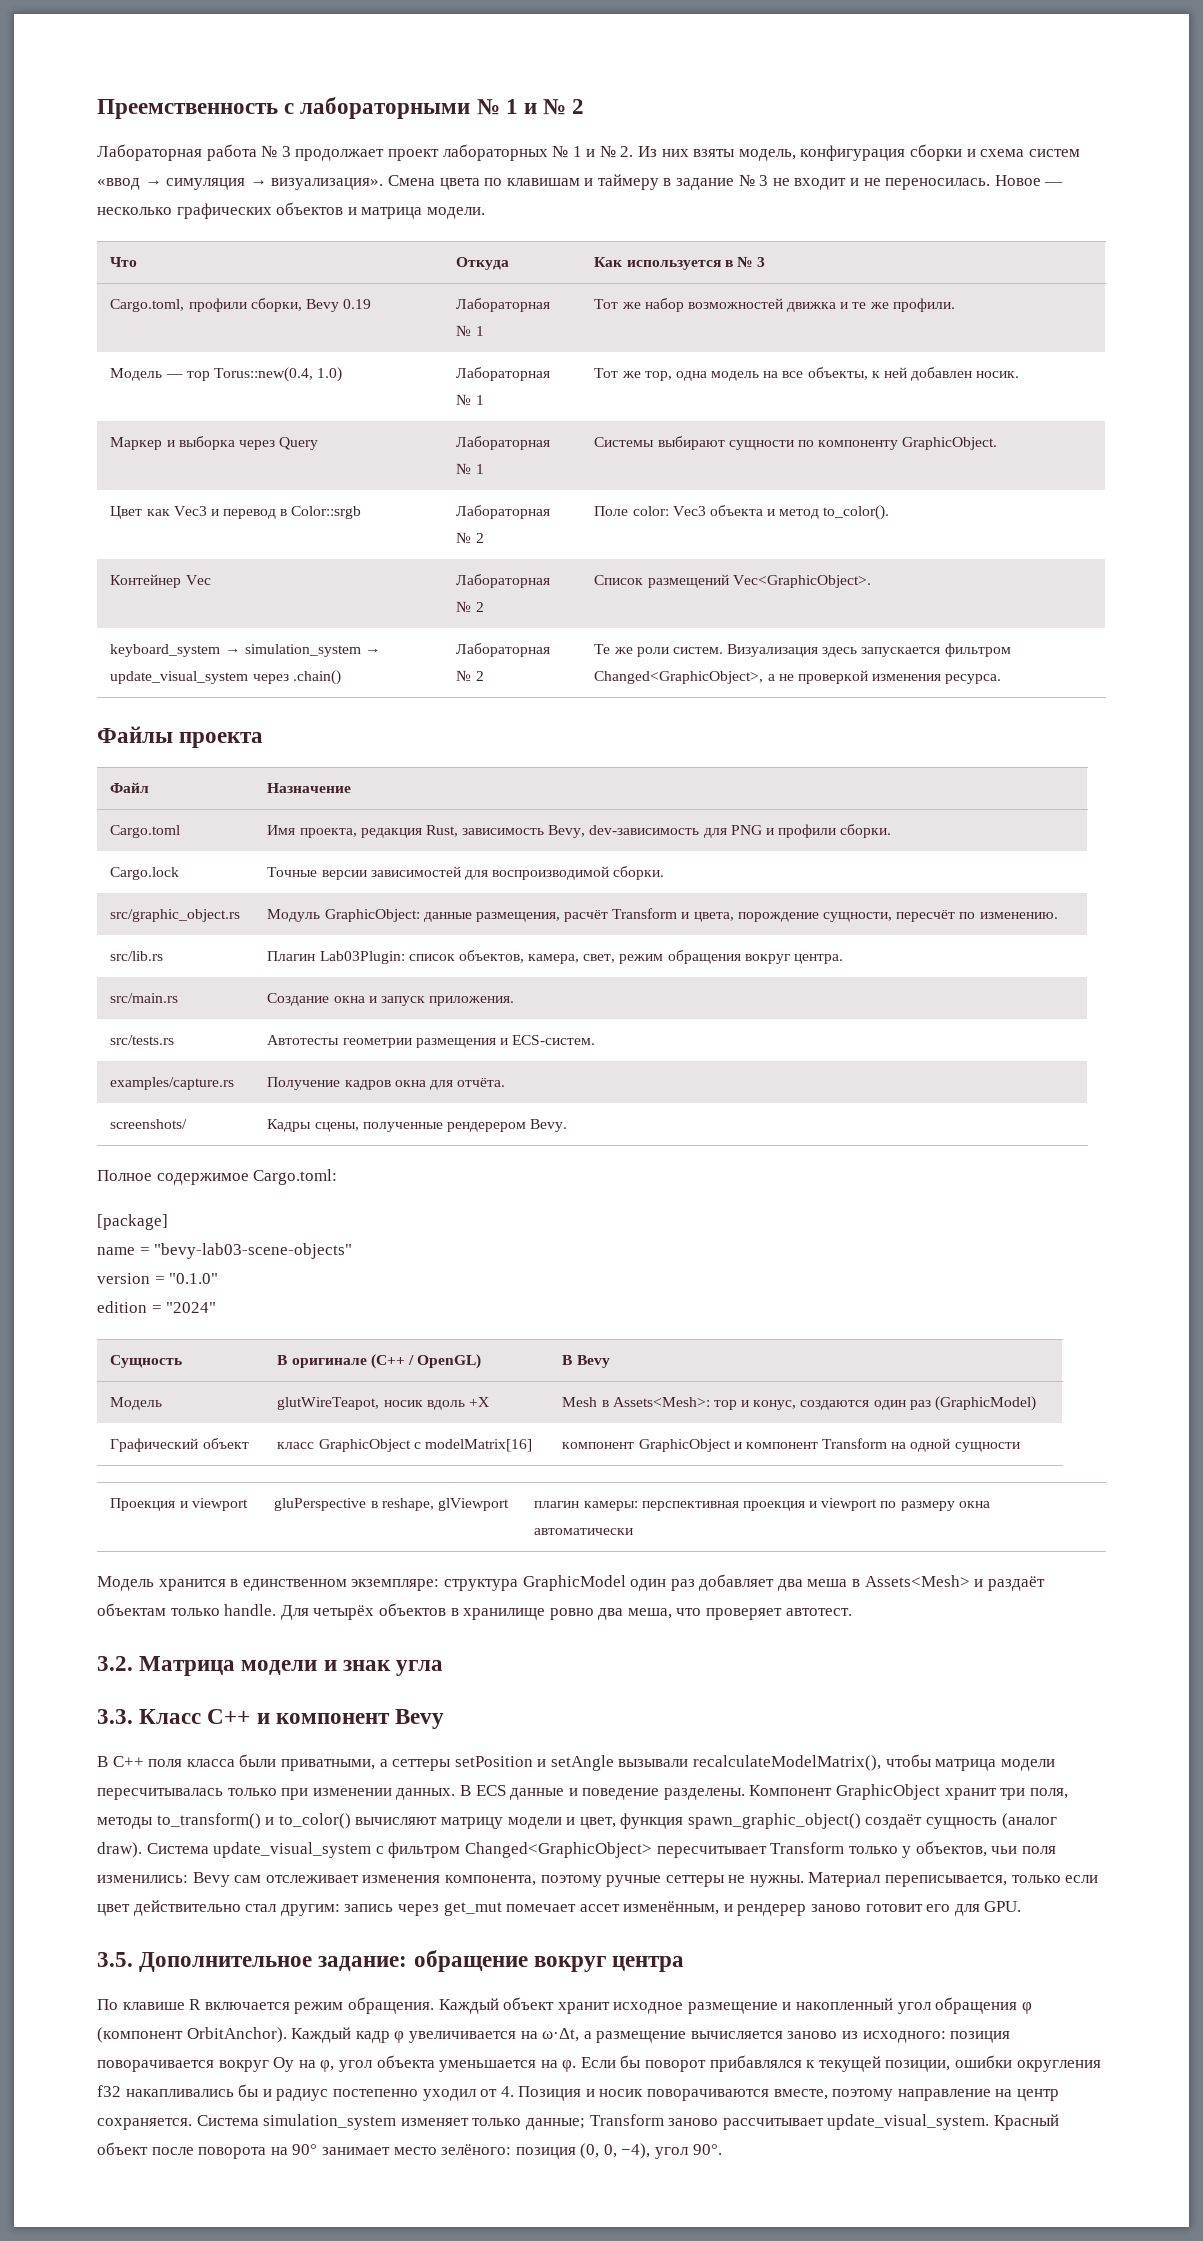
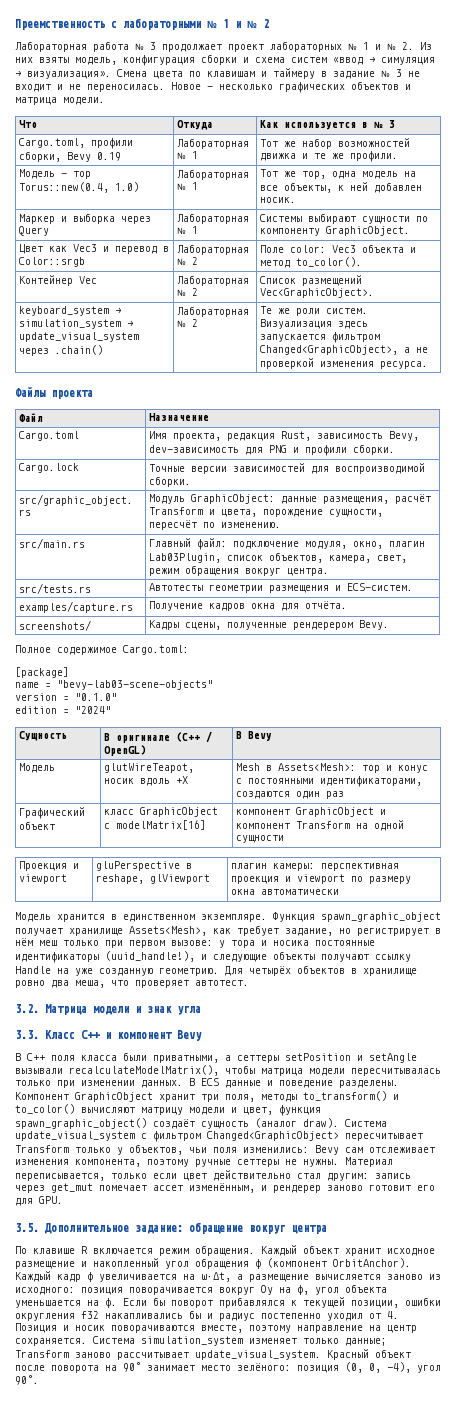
- src/lib.rs | Плагин Lab03Plugin: список объектов, камера, свет, режим обращения вокруг центра.
+ src/main.rs | Главный файл: подключение модуля, окно, плагин Lab03Plugin, список объектов, камера, свет, режим обращения вокруг центра.
- src/main.rs | Создание окна и запуск приложения.
- Модель | glutWireTeapot, носик вдоль +X | Mesh в Assets<Mesh>: тор и конус, создаются один раз (GraphicModel)
+ Модель | glutWireTeapot, носик вдоль +X | Mesh в Assets<Mesh>: тор и конус с постоянными идентификаторами, создаются один раз
- Модель хранится в единственном экземпляре: структура GraphicModel один раз добавляет два меша в Assets<Mesh> и раздаёт объектам только handle.
+ Модель хранится в единственном экземпляре. Функция spawn_graphic_object получает хранилище Assets<Mesh>, как требует задание, но регистрирует в нём меш только при первом вызове: у тора и носика постоянные идентификаторы (uuid_handle!), и следующие объекты получают ссылку Handle на уже созданную геометрию.

